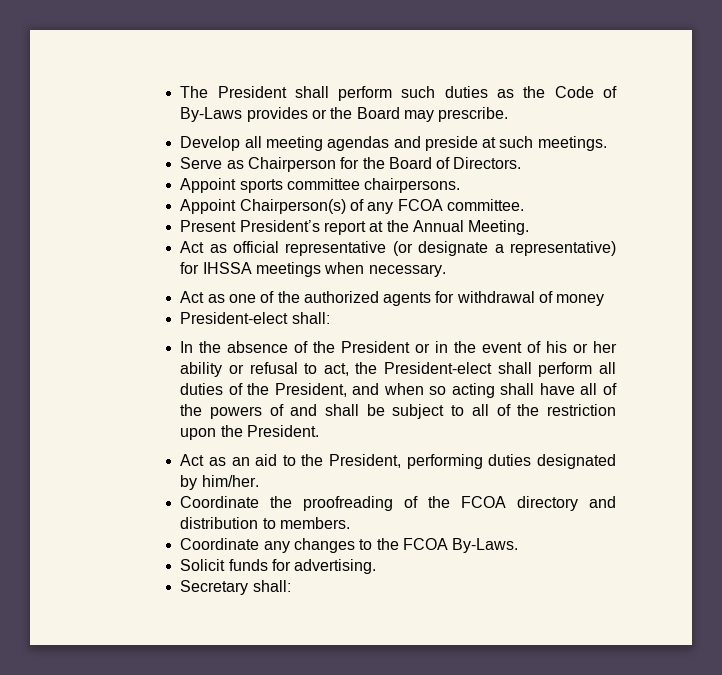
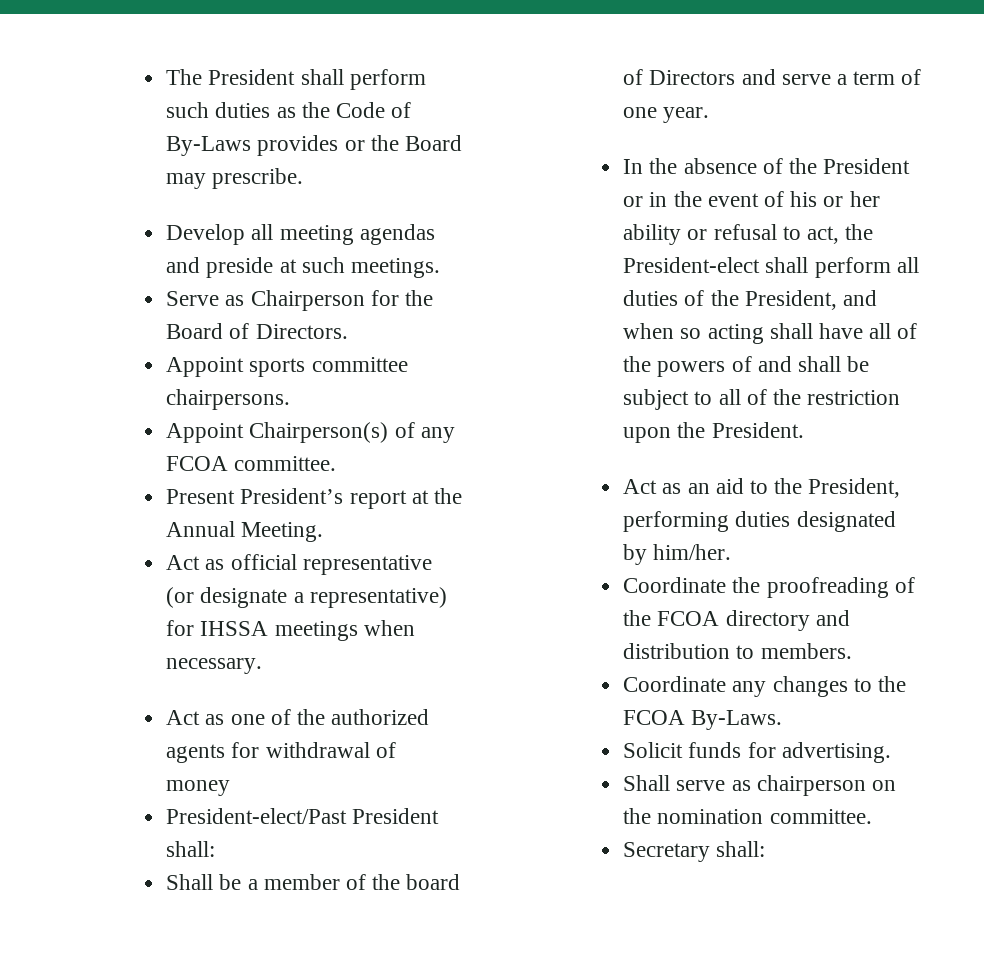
- President-elect shall:
+ President-elect/Past President shall:
+ Shall be a member of the board of Directors and serve a term of one year.
+ Shall serve as chairperson on the nomination committee.

